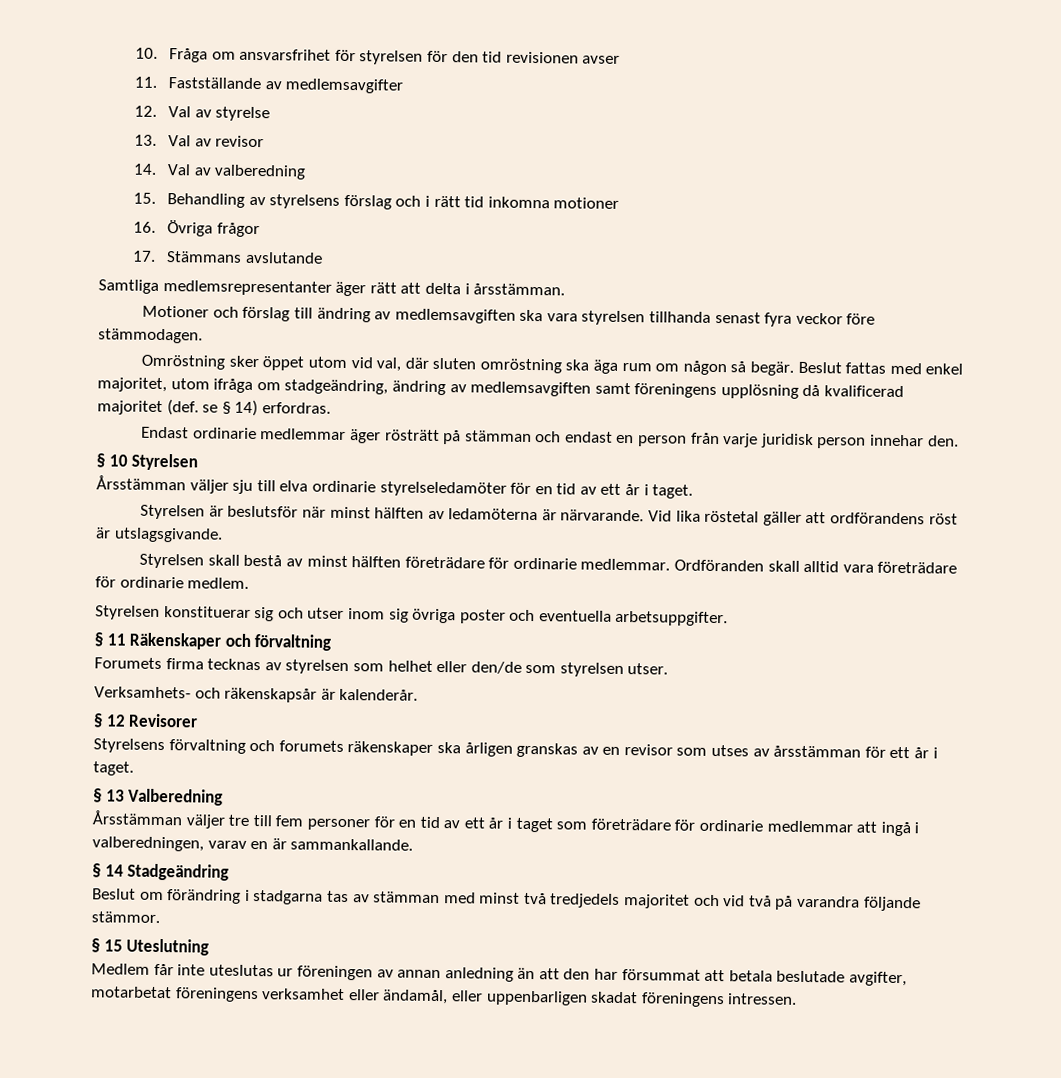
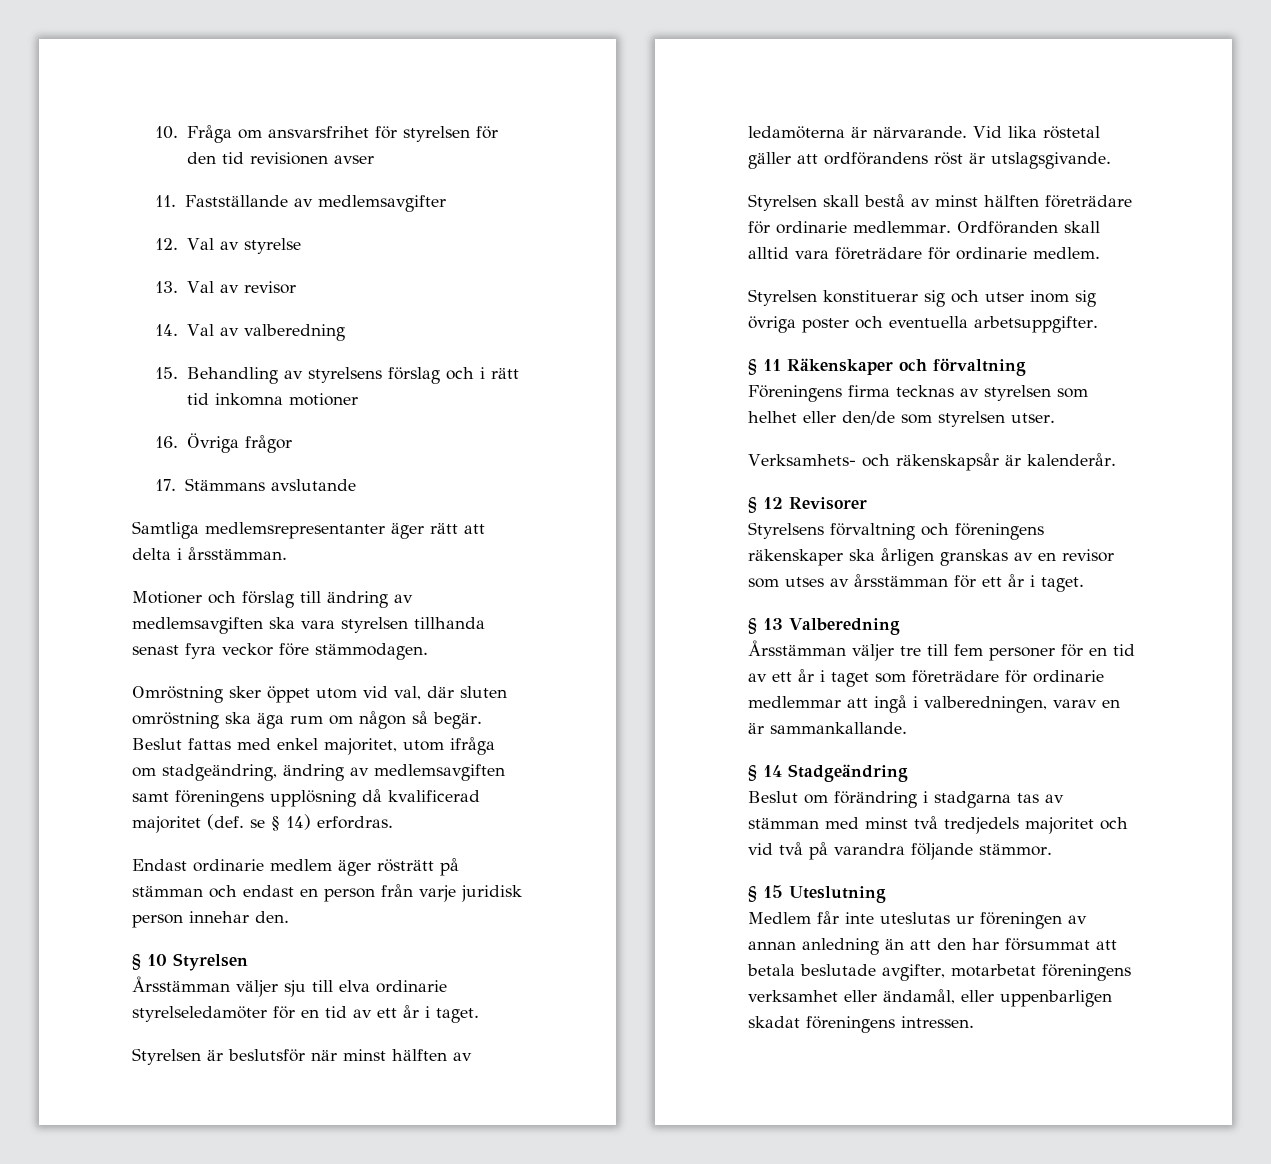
- Endast ordinarie medlemmar äger rösträtt på stämman och endast en person från varje juridisk person innehar den.
+ Endast ordinarie medlem äger rösträtt på stämman och endast en person från varje juridisk person innehar den.
- Forumets firma tecknas av styrelsen som helhet eller den/de som styrelsen utser.
+ Föreningens firma tecknas av styrelsen som helhet eller den/de som styrelsen utser.
- Styrelsens förvaltning och forumets räkenskaper ska årligen granskas av en revisor som utses av årsstämman för ett år i taget.
+ Styrelsens förvaltning och föreningens räkenskaper ska årligen granskas av en revisor som utses av årsstämman för ett år i taget.

